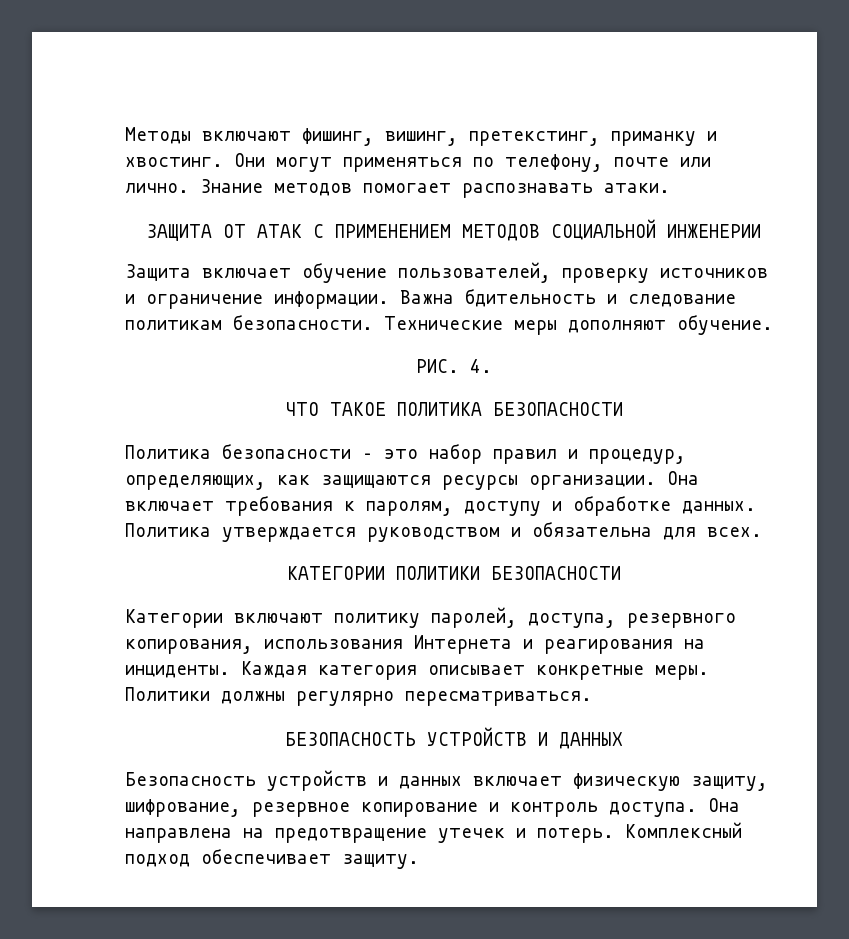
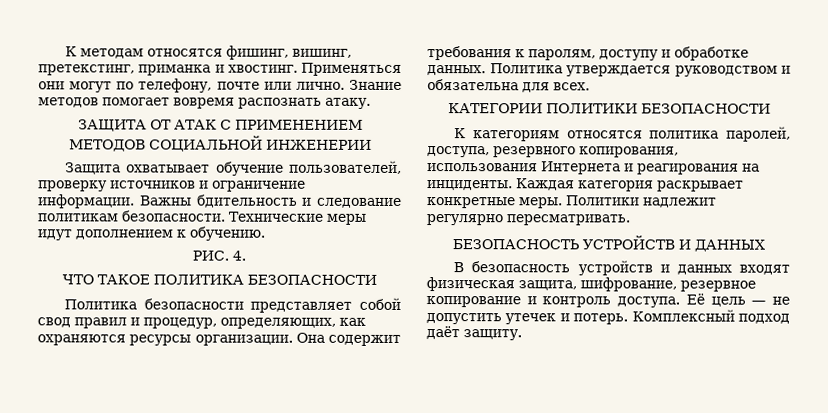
- Методы включают фишинг, вишинг, претекстинг, приманку и хвостинг.
+ К методам относятся фишинг, вишинг, претекстинг, приманка и хвостинг.
- Они могут применяться по телефону, почте или лично.
+ Применяться они могут по телефону, почте или лично.
- Знание методов помогает распознавать атаки.
+ Знание методов помогает вовремя распознать атаку.
- Защита включает обучение пользователей, проверку источников и ограничение информации.
+ Защита охватывает обучение пользователей, проверку источников и ограничение информации.
- Важна бдительность и следование политикам безопасности.
+ Важны бдительность и следование политикам безопасности.
- Технические меры дополняют обучение.
+ Технические меры идут дополнением к обучению.
- Политика безопасности – это набор правил и процедур, определяющих, как защищаются ресурсы организации.
+ Политика безопасности представляет собой свод правил и процедур, определяющих, как охраняются ресурсы организации.
- Она включает требования к паролям, доступу и обработке данных.
+ Она содержит требования к паролям, доступу и обработке данных.
- Категории включают политику паролей, доступа, резервного копирования, использования Интернета и реагирования на инциденты.
+ К категориям относятся политика паролей, доступа, резервного копирования, использования Интернета и реагирования на инциденты.
- Каждая категория описывает конкретные меры.
+ Каждая категория раскрывает конкретные меры.
- Политики должны регулярно пересматриваться.
+ Политики надлежит регулярно пересматривать.
- Безопасность устройств и данных включает физическую защиту, шифрование, резервное копирование и контроль доступа.
+ В безопасность устройств и данных входят физическая защита, шифрование, резервное копирование и контроль доступа.
- Она направлена на предотвращение утечек и потерь.
+ Её цель — не допустить утечек и потерь.
- Комплексный подход обеспечивает защиту.
+ Комплексный подход даёт защиту.

